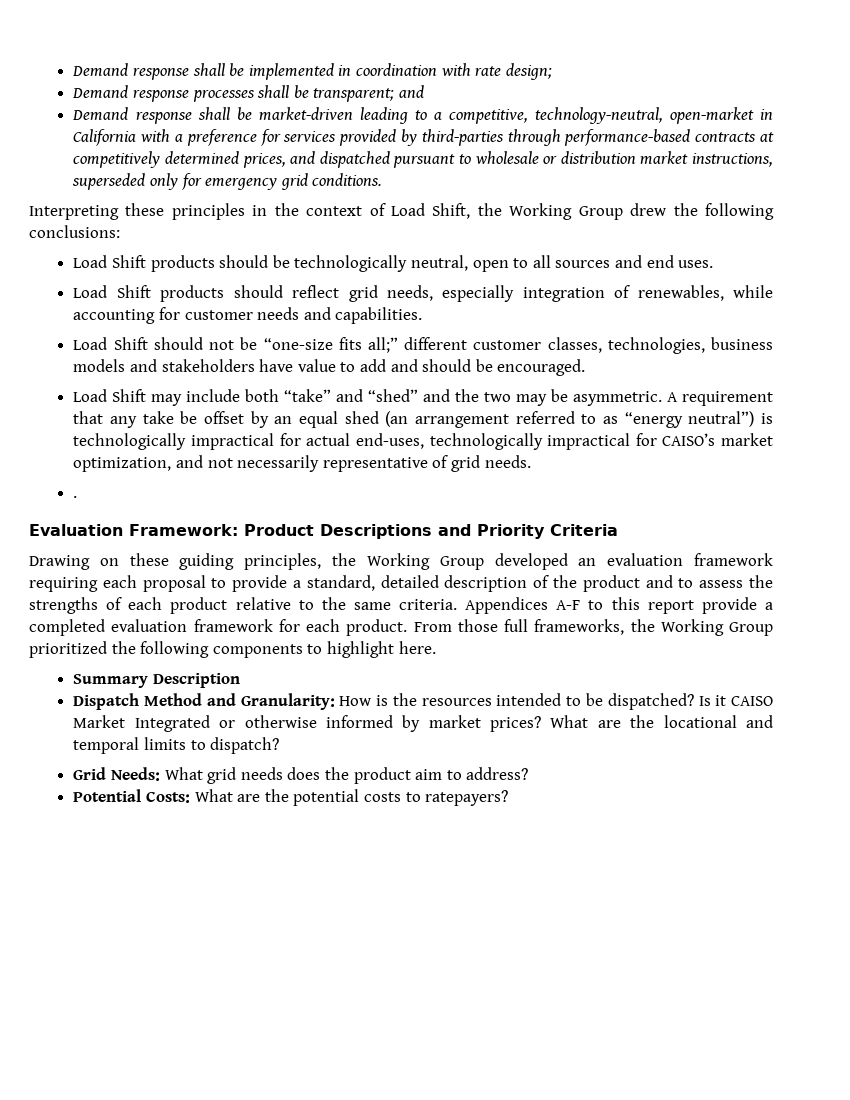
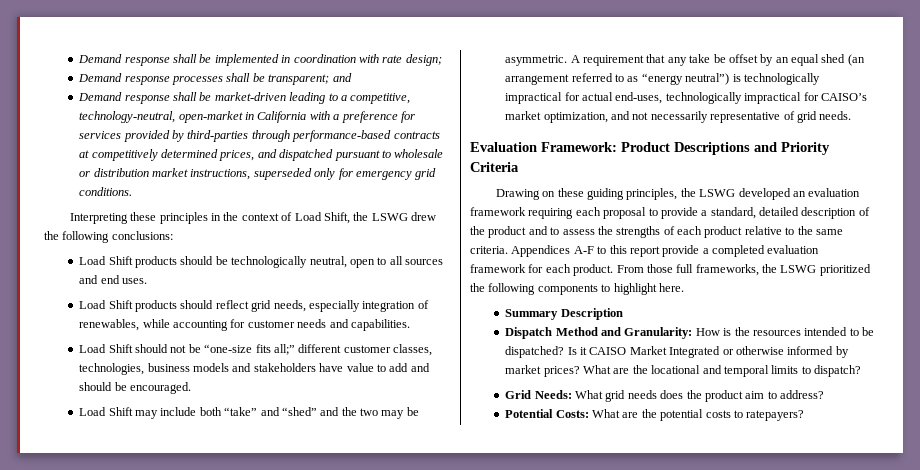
- Interpreting these principles in the context of Load Shift, the Working Group drew the following conclusions:
+ Interpreting these principles in the context of Load Shift, the LSWG drew the following conclusions:
- .
- Drawing on these guiding principles, the Working Group developed an evaluation framework requiring each proposal to provide a standard, detailed description of the product and to assess the strengths of each product relative to the same criteria.
+ Drawing on these guiding principles, the LSWG developed an evaluation framework requiring each proposal to provide a standard, detailed description of the product and to assess the strengths of each product relative to the same criteria.
- From those full frameworks, the Working Group prioritized the following components to highlight here.
+ From those full frameworks, the LSWG prioritized the following components to highlight here.

